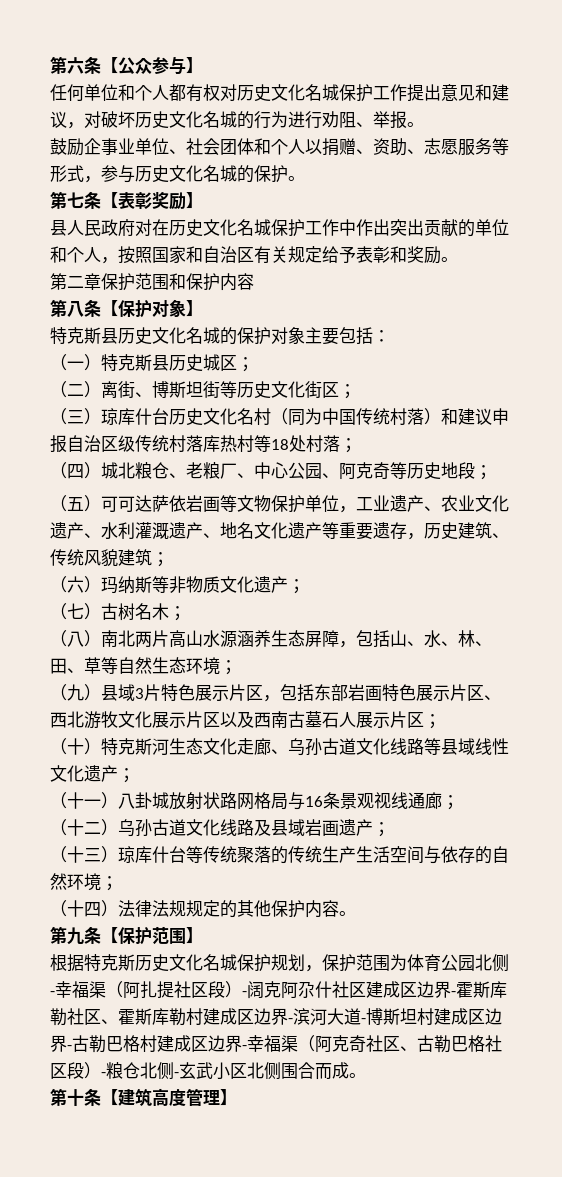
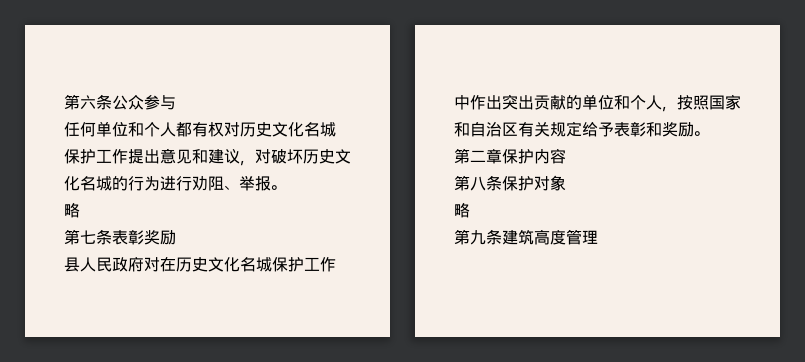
- 第六条【公众参与】
+ 第六条公众参与
  任何单位和个人都有权对历史文化名城保护工作提出意见和建议，对破坏历史文化名城的行为进行劝阻、举报。
- 鼓励企事业单位、社会团体和个人以捐赠、资助、志愿服务等形式，参与历史文化名城的保护。
+ 略
- 第七条【表彰奖励】
+ 第七条表彰奖励
- 第二章保护范围和保护内容
+ 第二章保护内容
- 第八条【保护对象】
- 特克斯县历史文化名城的保护对象主要包括：
- （一）特克斯县历史城区；
- （二）离街、博斯坦街等历史文化街区；
- （三）琼库什台历史文化名村（同为中国传统村落）和建议申报自治区级传统村落库热村等18处村落；
- （四）城北粮仓、老粮厂、中心公园、阿克奇等历史地段；
- （五）可可达萨依岩画等文物保护单位，工业遗产、农业文化遗产、水利灌溉遗产、地名文化遗产等重要遗存，历史建筑、传统风貌建筑；
- （六）玛纳斯等非物质文化遗产；
- （七）古树名木；
- （八）南北两片高山水源涵养生态屏障，包括山、水、林、田、草等自然生态环境；
- （九）县域3片特色展示片区，包括东部岩画特色展示片区、西北游牧文化展示片区以及西南古墓石人展示片区；
- （十）特克斯河生态文化走廊、乌孙古道文化线路等县域线性文化遗产；
- （十一）八卦城放射状路网格局与16条景观视线通廊；
- （十二）乌孙古道文化线路及县域岩画遗产；
- （十三）琼库什台等传统聚落的传统生产生活空间与依存的自然环境；
- （十四）法律法规规定的其他保护内容。
- 第九条【保护范围】
- 根据特克斯历史文化名城保护规划，保护范围为体育公园北侧-幸福渠（阿扎提社区段）-阔克阿尕什社区建成区边界-霍斯库勒社区、霍斯库勒村建成区边界-滨河大道-博斯坦村建成区边界-古勒巴格村建成区边界-幸福渠（阿克奇社区、古勒巴格社区段）-粮仓北侧-玄武小区北侧围合而成。
- 第十条【建筑高度管理】
+ 第八条保护对象
+ 略
+ 第九条建筑高度管理

